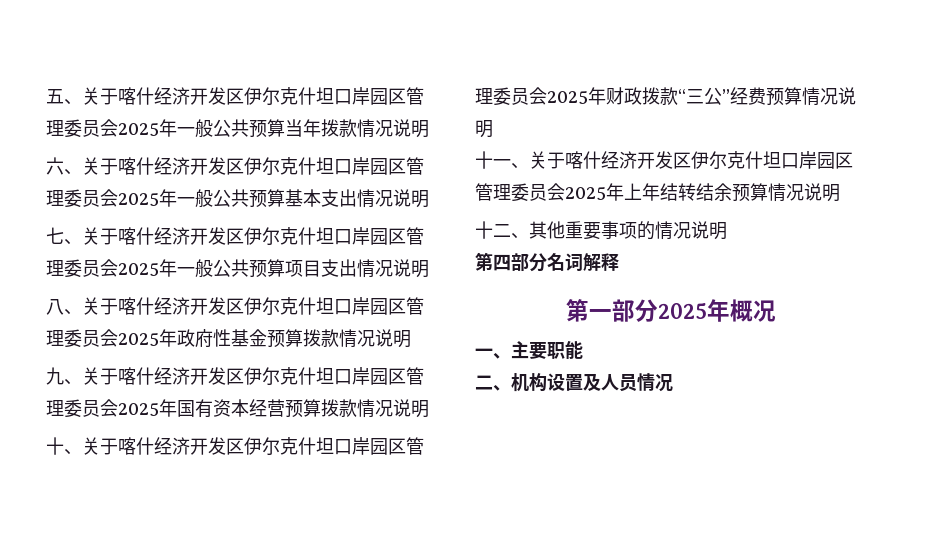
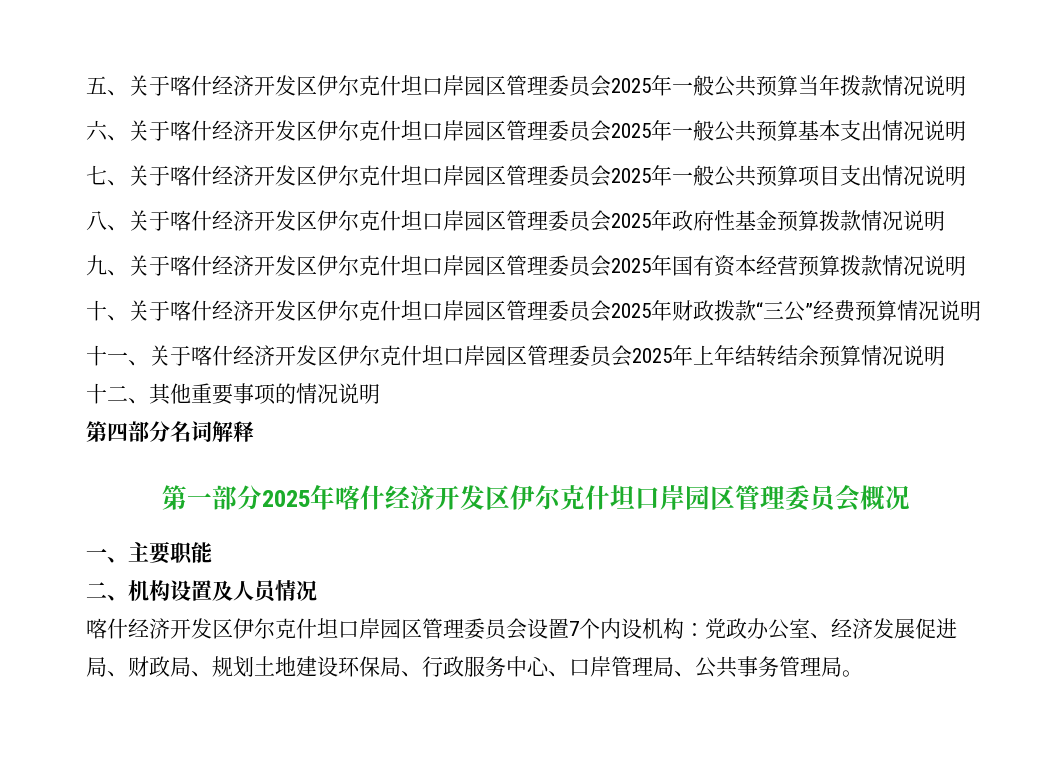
- 第一部分2025年概况
+ 第一部分2025年喀什经济开发区伊尔克什坦口岸园区管理委员会概况
+ 喀什经济开发区伊尔克什坦口岸园区管理委员会设置7个内设机构：党政办公室、经济发展促进局、财政局、规划土地建设环保局、行政服务中心、口岸管理局、公共事务管理局。

